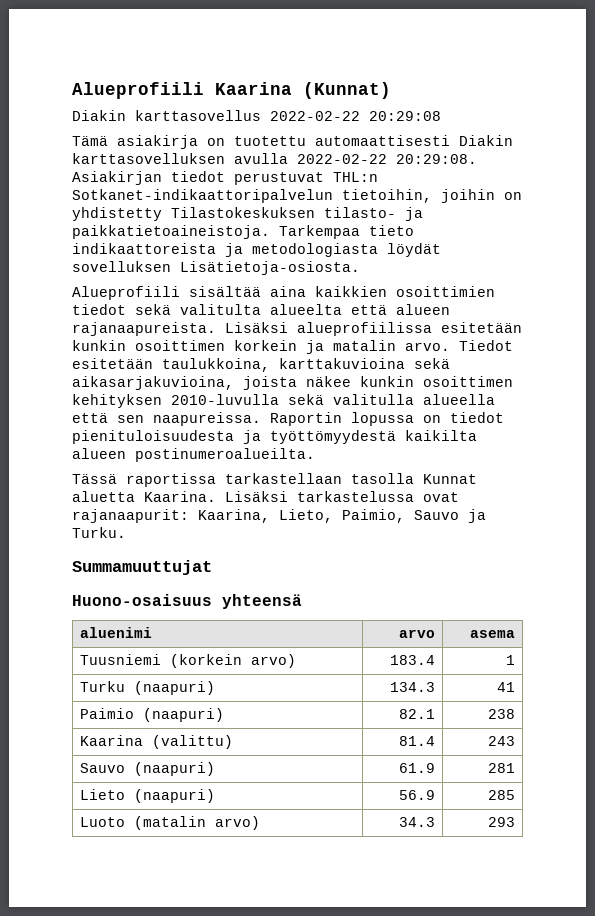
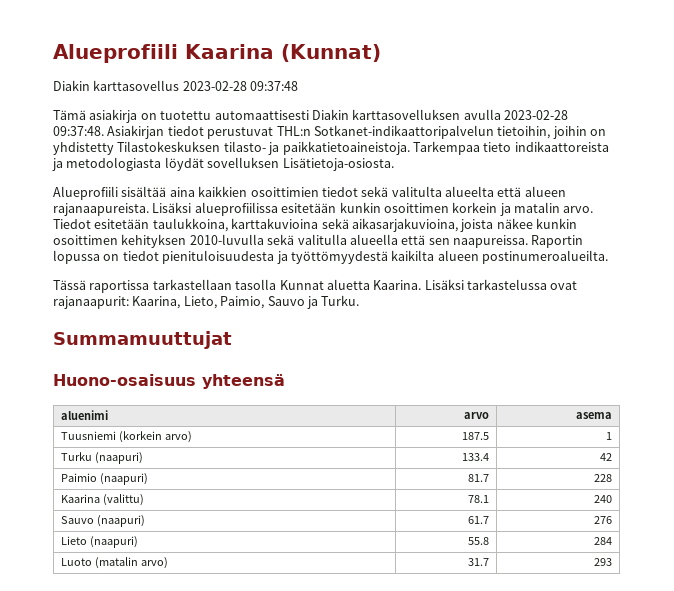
- Diakin karttasovellus 2022-02-22 20:29:08
+ Diakin karttasovellus 2023-02-28 09:37:48
- Tämä asiakirja on tuotettu automaattisesti Diakin karttasovelluksen avulla 2022-02-22 20:29:08.
+ Tämä asiakirja on tuotettu automaattisesti Diakin karttasovelluksen avulla 2023-02-28 09:37:48.
- Tuusniemi (korkein arvo) | 183.4 | 1
+ Tuusniemi (korkein arvo) | 187.5 | 1
- Turku (naapuri) | 134.3 | 41
+ Turku (naapuri) | 133.4 | 42
- Paimio (naapuri) | 82.1 | 238
+ Paimio (naapuri) | 81.7 | 228
- Kaarina (valittu) | 81.4 | 243
+ Kaarina (valittu) | 78.1 | 240
- Sauvo (naapuri) | 61.9 | 281
+ Sauvo (naapuri) | 61.7 | 276
- Lieto (naapuri) | 56.9 | 285
+ Lieto (naapuri) | 55.8 | 284
- Luoto (matalin arvo) | 34.3 | 293
+ Luoto (matalin arvo) | 31.7 | 293

